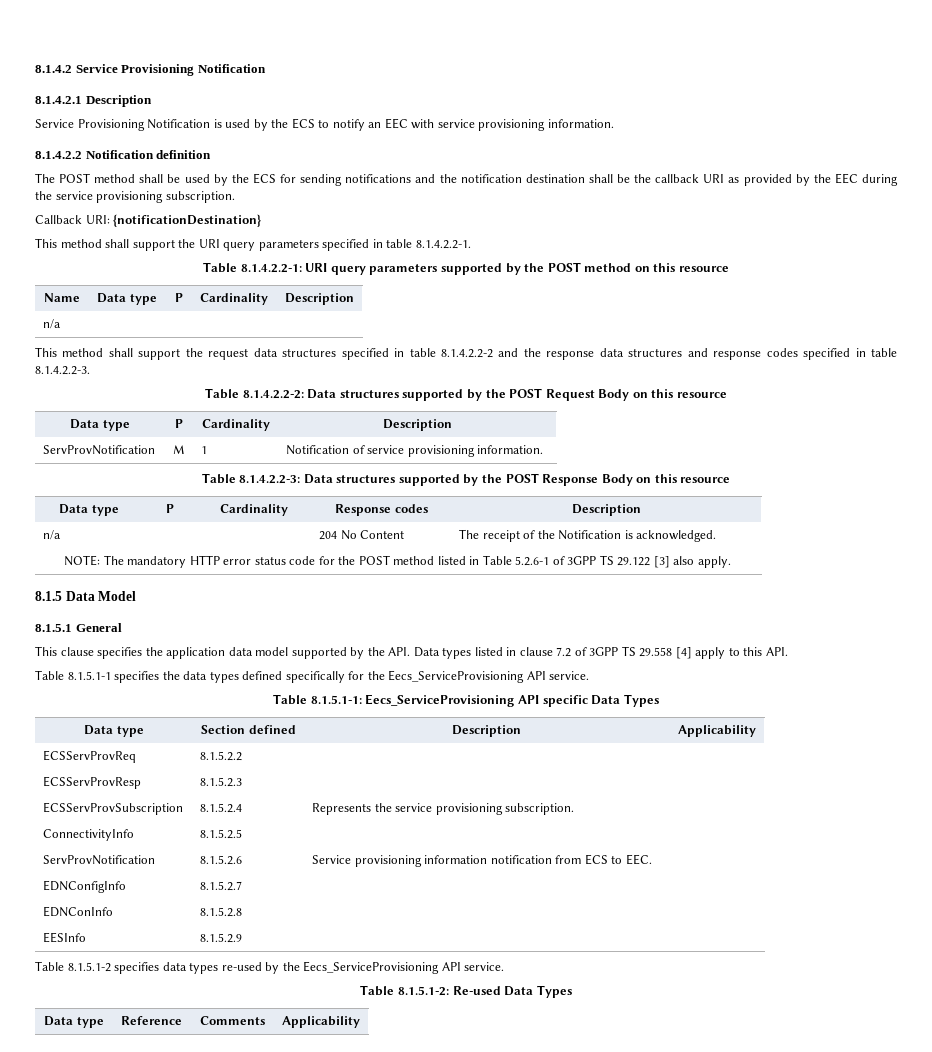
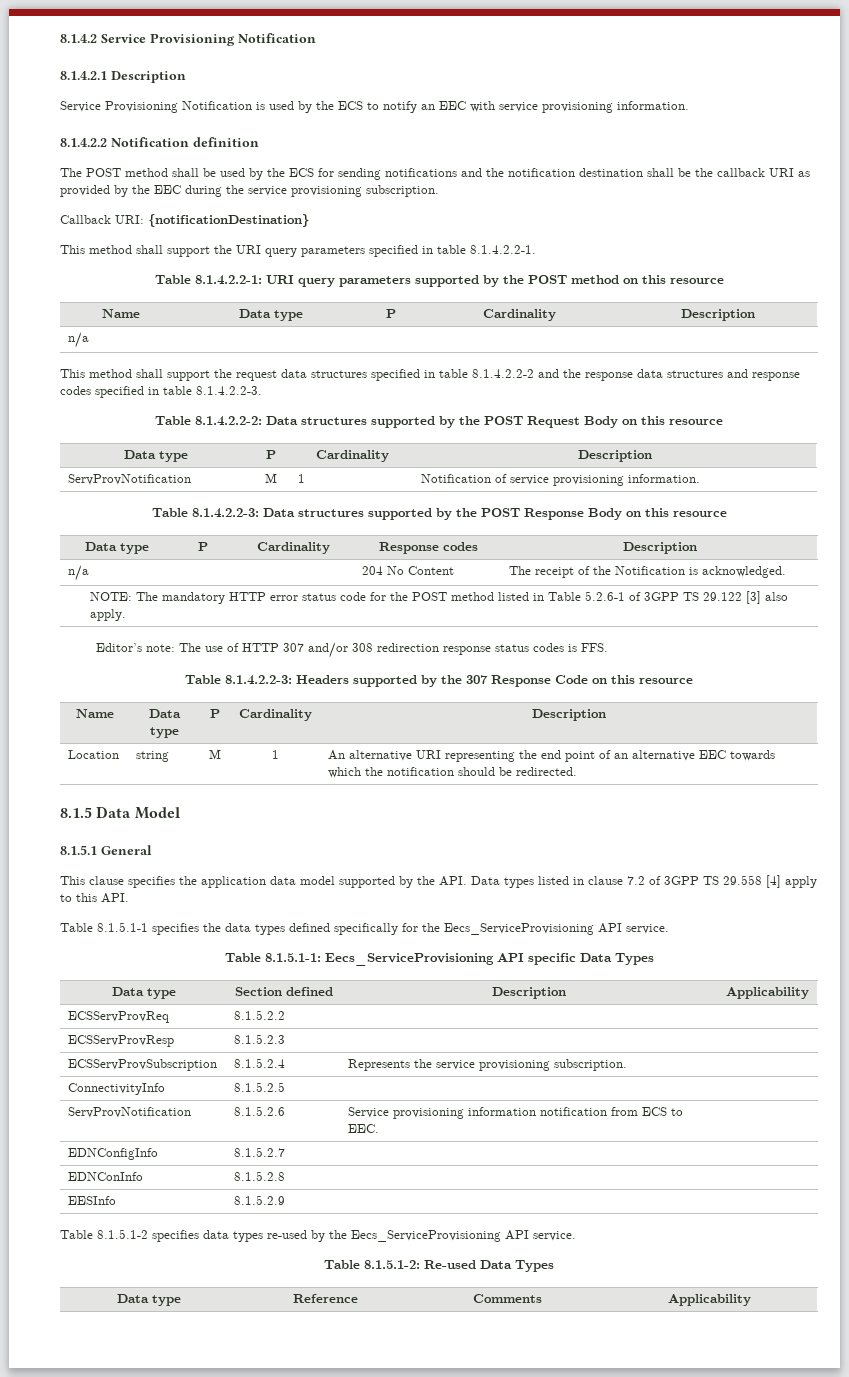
+ Editor’s note: The use of HTTP 307 and/or 308 redirection response status codes is FFS.
+ Table 8.1.4.2.2-3: Headers supported by the 307 Response Code on this resource
+ Name | Data type | P | Cardinality | Description
+ Location | string | M | 1 | An alternative URI representing the end point of an alternative EEC towards which the notification should be redirected.

